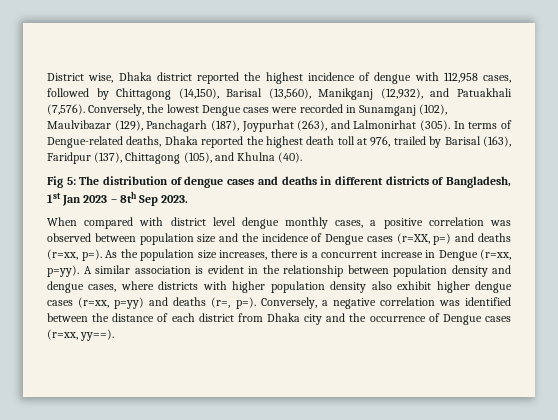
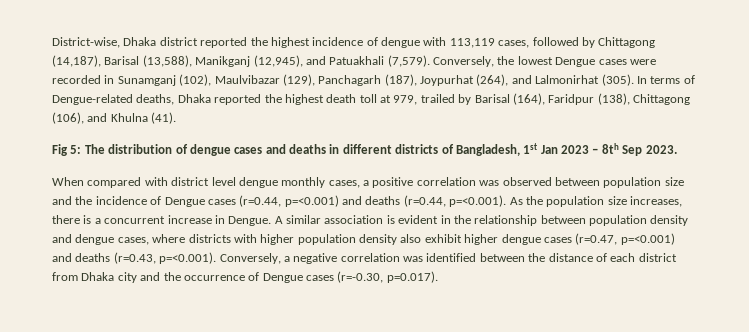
- District wise, Dhaka district reported the highest incidence of dengue with 112,958 cases, followed by Chittagong (14,150), Barisal (13,560), Manikganj (12,932), and Patuakhali (7,576).
+ District-wise, Dhaka district reported the highest incidence of dengue with 113,119 cases, followed by Chittagong (14,187), Barisal (13,588), Manikganj (12,945), and Patuakhali (7,579).
- Conversely, the lowest Dengue cases were recorded in Sunamganj (102), Maulvibazar (129), Panchagarh (187), Joypurhat (263), and Lalmonirhat (305).
+ Conversely, the lowest Dengue cases were recorded in Sunamganj (102), Maulvibazar (129), Panchagarh (187), Joypurhat (264), and Lalmonirhat (305).
- In terms of Dengue-related deaths, Dhaka reported the highest death toll at 976, trailed by Barisal (163), Faridpur (137), Chittagong (105), and Khulna (40).
+ In terms of Dengue-related deaths, Dhaka reported the highest death toll at 979, trailed by Barisal (164), Faridpur (138), Chittagong (106), and Khulna (41).
- When compared with district level dengue monthly cases, a positive correlation was observed between population size and the incidence of Dengue cases (r=XX, p=) and deaths (r=xx, p=). As the population size increases, there is a concurrent increase in Dengue (r=xx, p=yy).
+ When compared with district level dengue monthly cases, a positive correlation was observed between population size and the incidence of Dengue cases (r=0.44, p=<0.001) and deaths (r=0.44, p=<0.001). As the population size increases, there is a concurrent increase in Dengue.
- A similar association is evident in the relationship between population density and dengue cases, where districts with higher population density also exhibit higher dengue cases (r=xx, p=yy) and deaths (r=, p=). Conversely, a negative correlation was identified between the distance of each district from Dhaka city and the occurrence of Dengue cases (r=xx, yy==).
+ A similar association is evident in the relationship between population density and dengue cases, where districts with higher population density also exhibit higher dengue cases (r=0.47, p=<0.001) and deaths (r=0.43, p=<0.001). Conversely, a negative correlation was identified between the distance of each district from Dhaka city and the occurrence of Dengue cases (r=-0.30, p=0.017).

